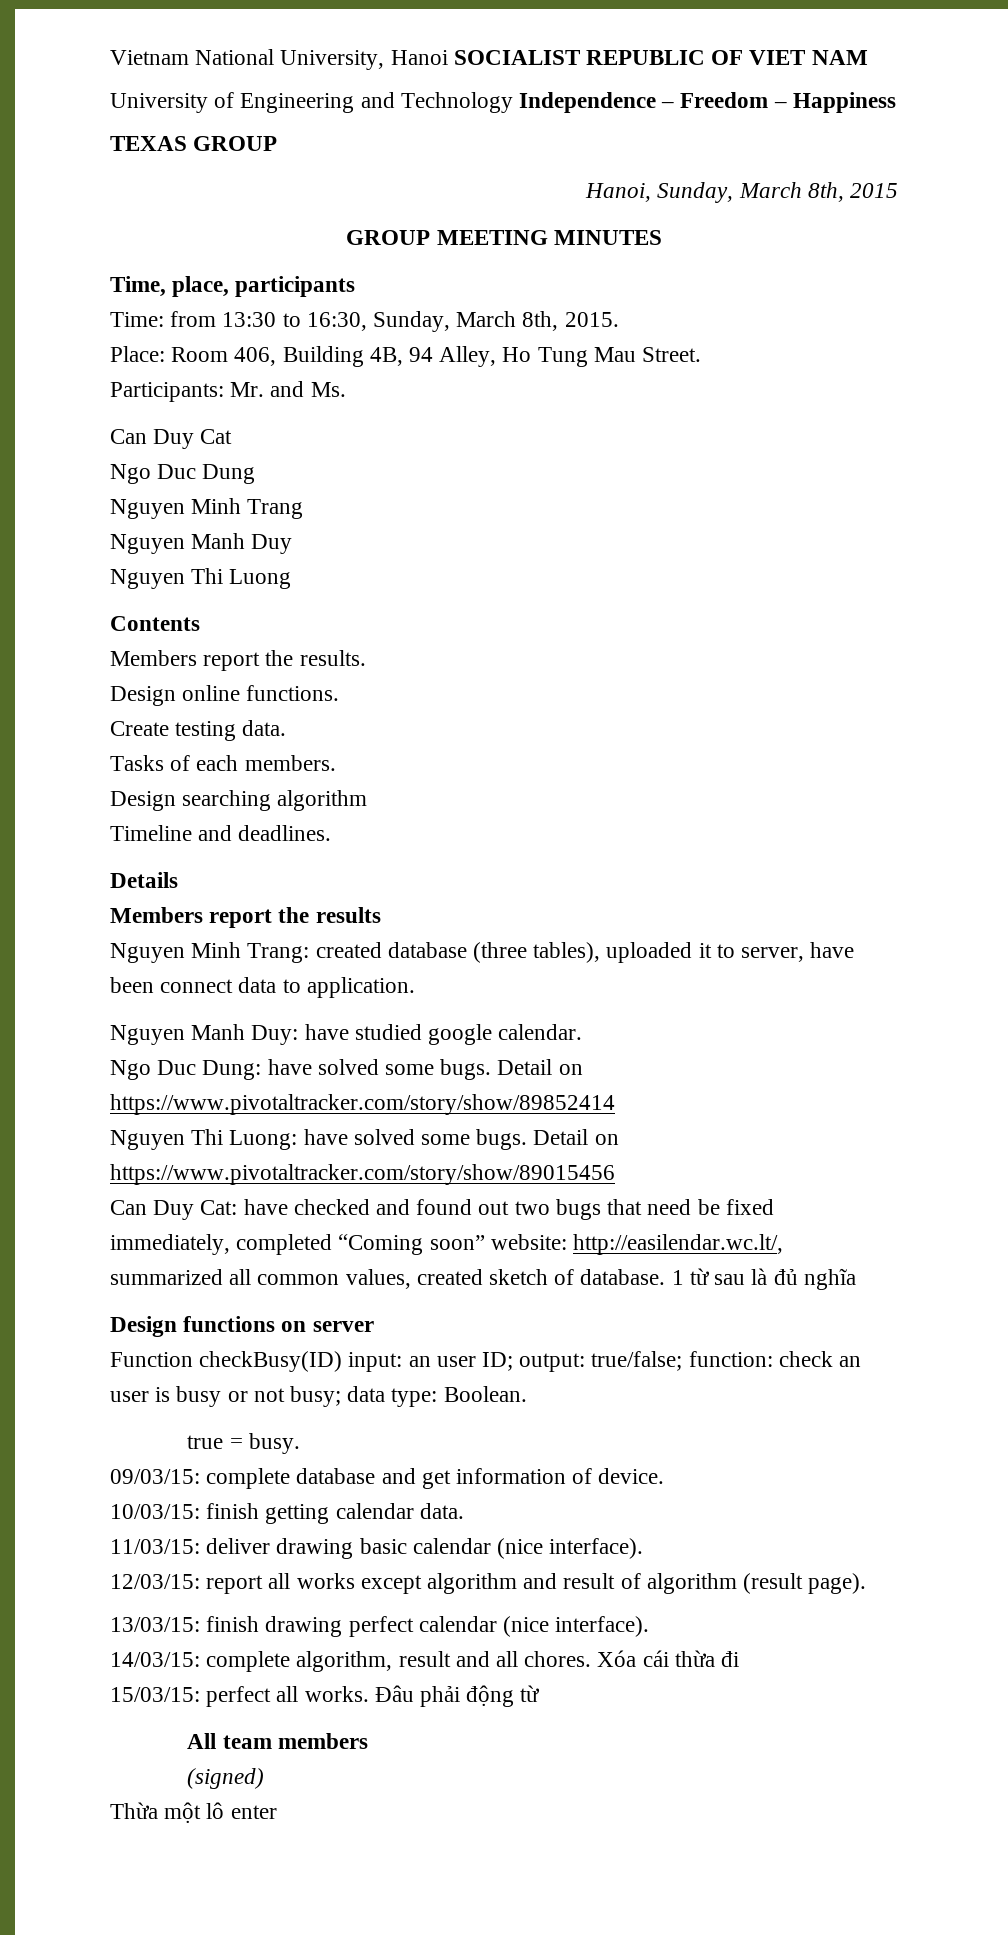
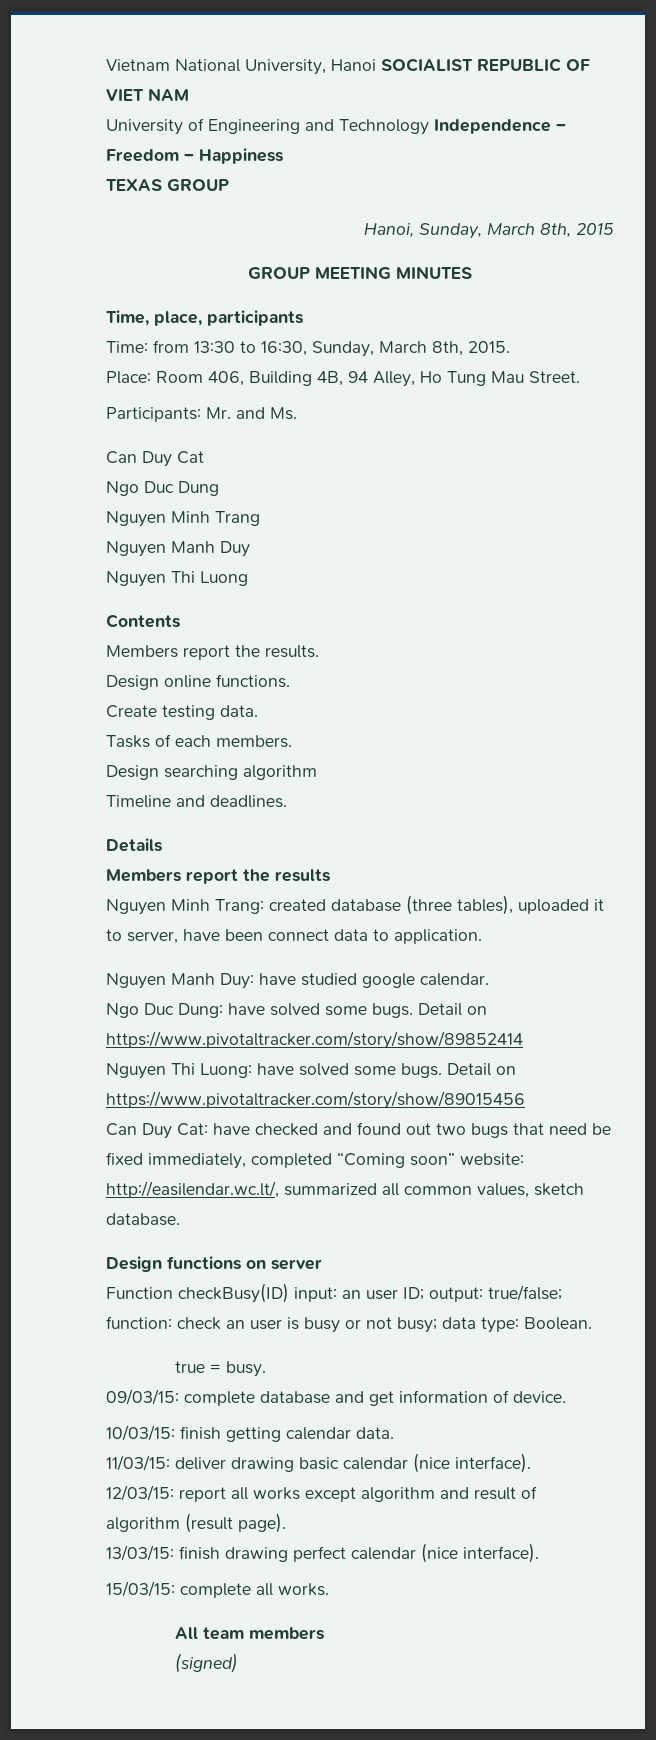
- Can Duy Cat: have checked and found out two bugs that need be fixed immediately, completed “Coming soon” website: http://easilendar.wc.lt/, summarized all common values, created sketch of database. 1 từ sau là đủ nghĩa
+ Can Duy Cat: have checked and found out two bugs that need be fixed immediately, completed “Coming soon” website: http://easilendar.wc.lt/, summarized all common values, sketch database.
- 14/03/15: complete algorithm, result and all chores. Xóa cái thừa đi
- 15/03/15: perfect all works. Đâu phải động từ
+ 15/03/15: complete all works.
- Thừa một lô enter

